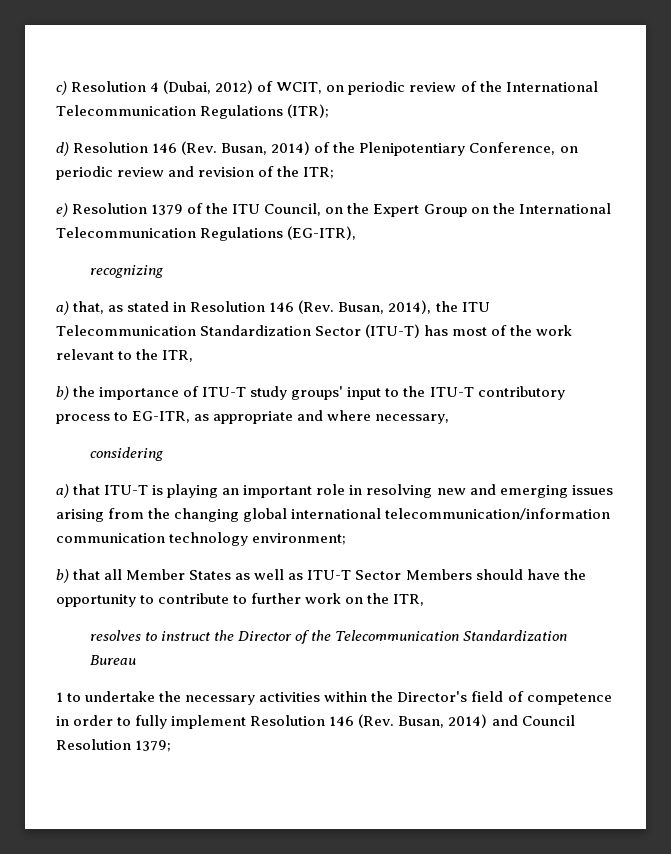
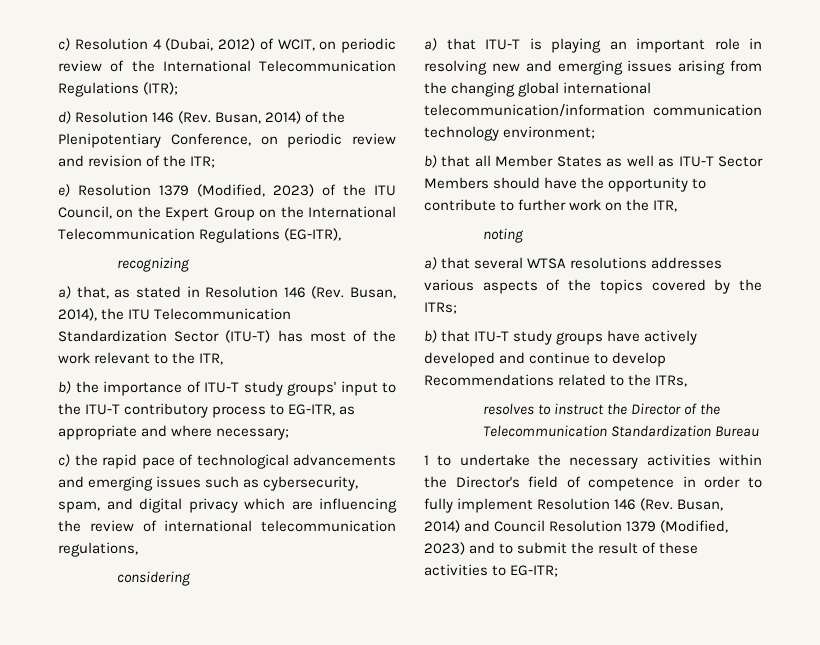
- e) Resolution 1379 of the ITU Council, on the Expert Group on the International Telecommunication Regulations (EG-ITR),
+ e) Resolution 1379 (Modified, 2023) of the ITU Council, on the Expert Group on the International Telecommunication Regulations (EG-ITR),
- b) the importance of ITU-T study groups' input to the ITU-T contributory process to EG-ITR, as appropriate and where necessary,
+ b) the importance of ITU-T study groups' input to the ITU-T contributory process to EG-ITR, as appropriate and where necessary;
+ c) the rapid pace of technological advancements and emerging issues such as cybersecurity, spam, and digital privacy which are influencing the review of international telecommunication regulations,
+ noting
+ a) that several WTSA resolutions addresses various aspects of the topics covered by the ITRs;
+ b) that ITU-T study groups have actively developed and continue to develop Recommendations related to the ITRs,
- 1 to undertake the necessary activities within the Director's field of competence in order to fully implement Resolution 146 (Rev. Busan, 2014) and Council Resolution 1379;
+ 1 to undertake the necessary activities within the Director's field of competence in order to fully implement Resolution 146 (Rev. Busan, 2014) and Council Resolution 1379 (Modified, 2023) and to submit the result of these activities to EG-ITR;

